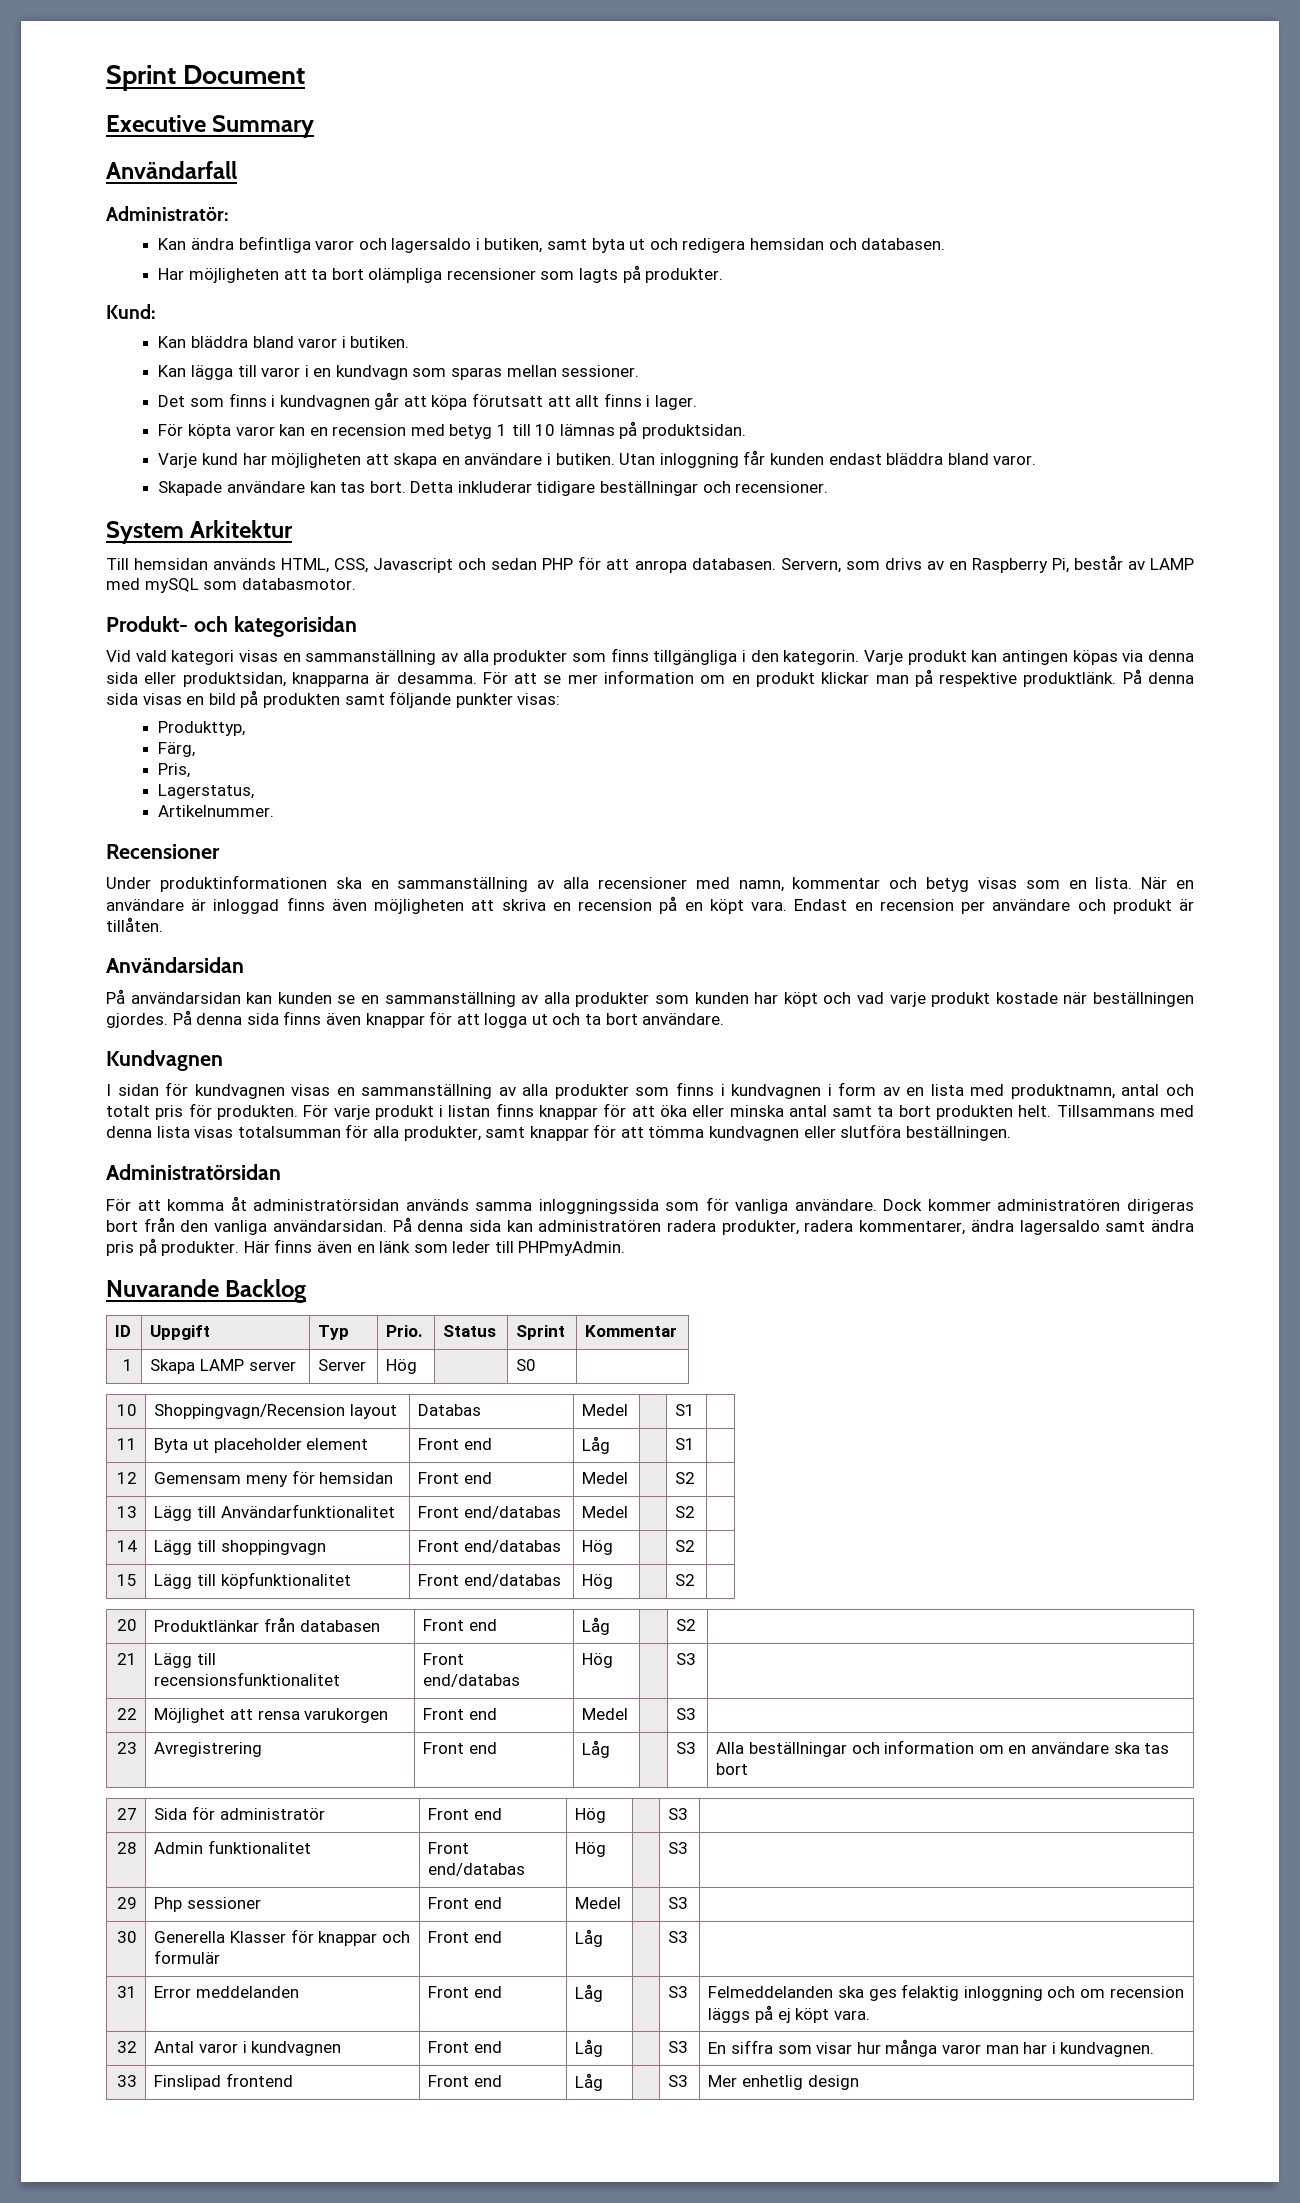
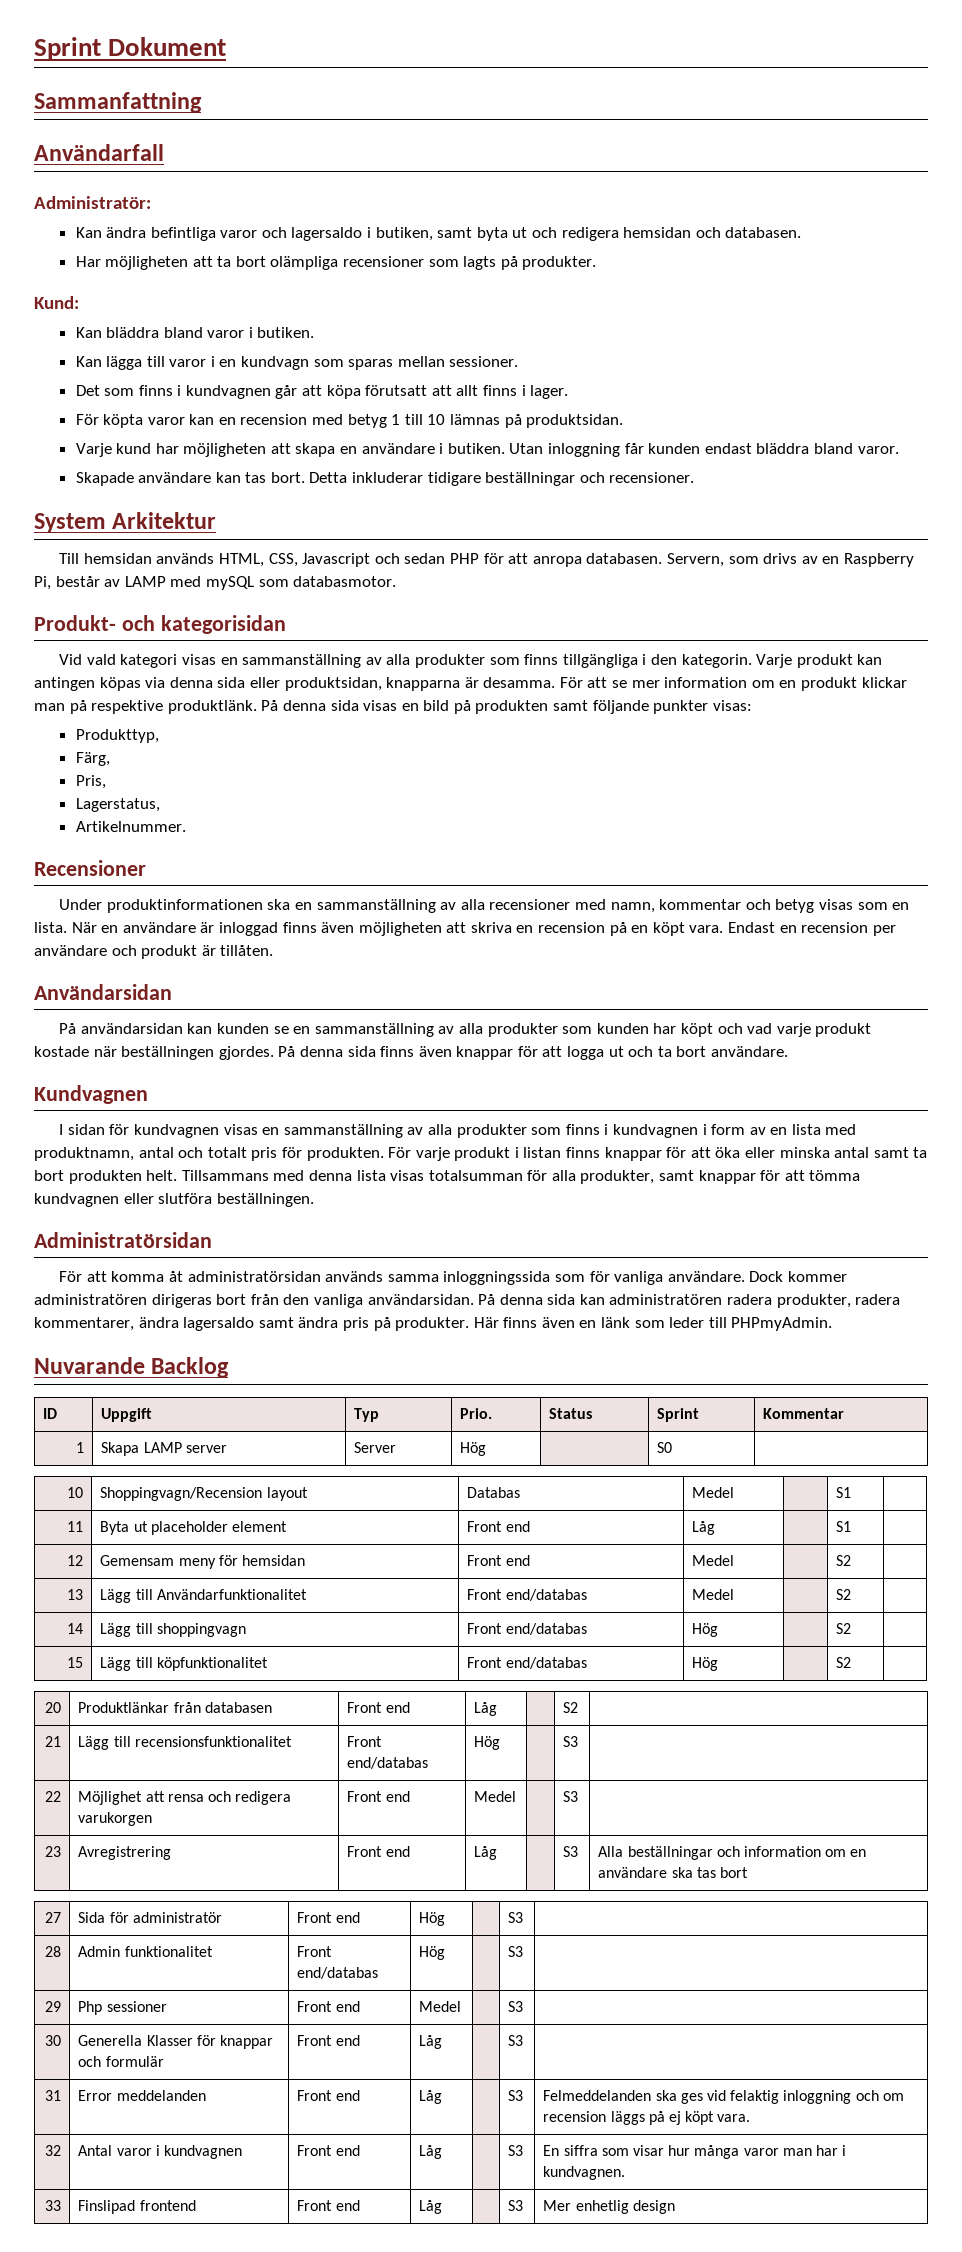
- Sprint Document
- Executive Summary
+ Sprint Dokument
+ Sammanfattning
- 22 | Möjlighet att rensa varukorgen | Front end | Medel | | S3 |
+ 22 | Möjlighet att rensa och redigera varukorgen | Front end | Medel | | S3 |
- 31 | Error meddelanden | Front end | Låg | | S3 | Felmeddelanden ska ges felaktig inloggning och om recension läggs på ej köpt vara.
+ 31 | Error meddelanden | Front end | Låg | | S3 | Felmeddelanden ska ges vid felaktig inloggning och om recension läggs på ej köpt vara.

